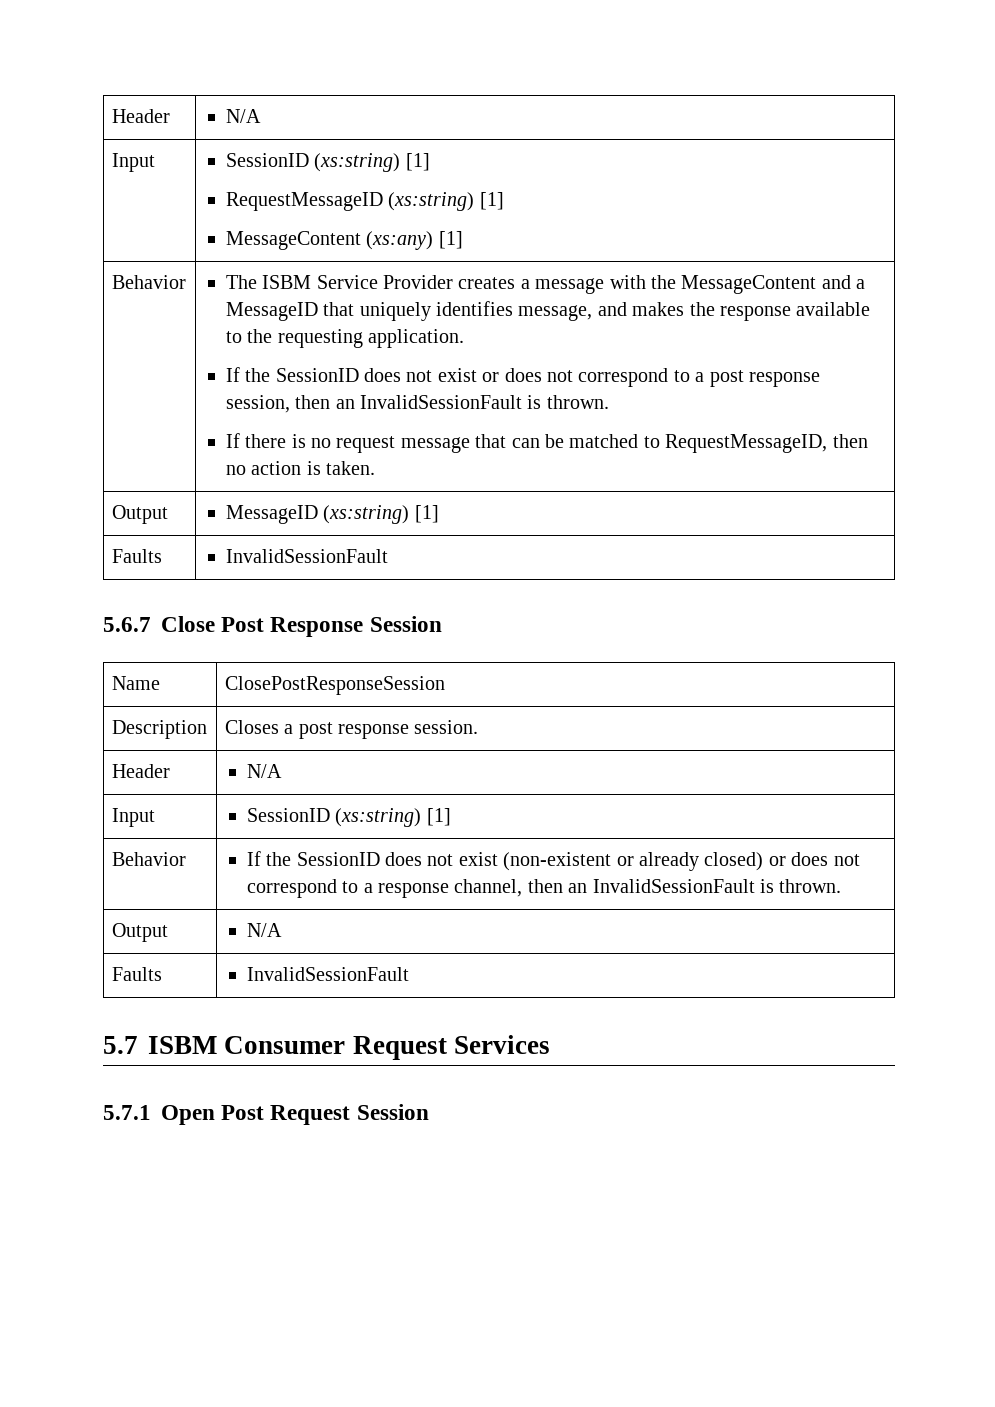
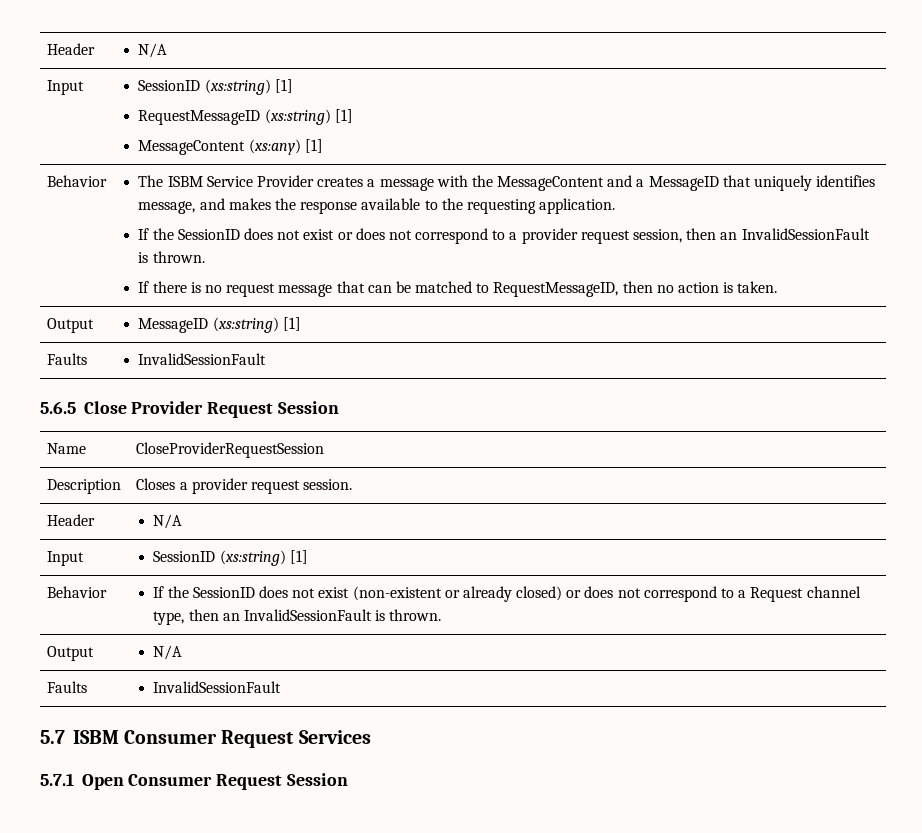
- If the SessionID does not exist or does not correspond to a post response session, then an InvalidSessionFault is thrown.
+ If the SessionID does not exist or does not correspond to a provider request session, then an InvalidSessionFault is thrown.
- 5.6.7 Close Post Response Session
+ 5.6.5 Close Provider Request Session
- Name | ClosePostResponseSession
+ Name | CloseProviderRequestSession
- Description | Closes a post response session.
+ Description | Closes a provider request session.
- Behavior | If the SessionID does not exist (non-existent or already closed) or does not correspond to a response channel, then an InvalidSessionFault is thrown.
+ Behavior | If the SessionID does not exist (non-existent or already closed) or does not correspond to a Request channel type, then an InvalidSessionFault is thrown.
- 5.7.1 Open Post Request Session
+ 5.7.1 Open Consumer Request Session

